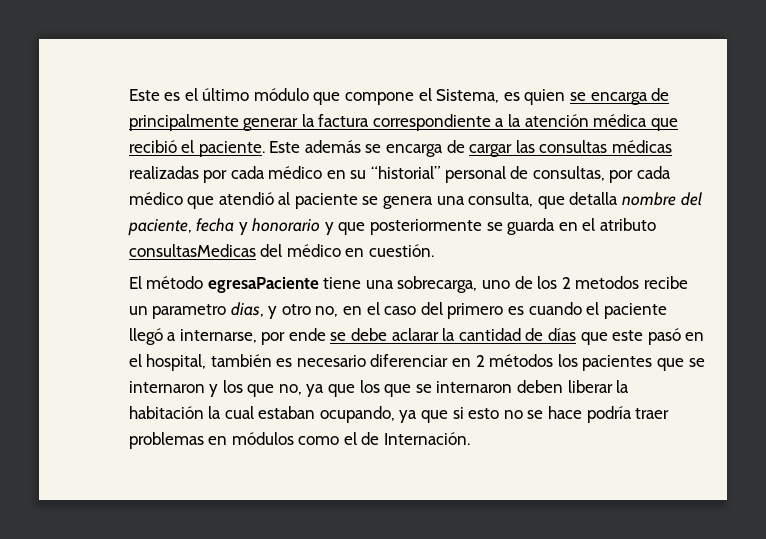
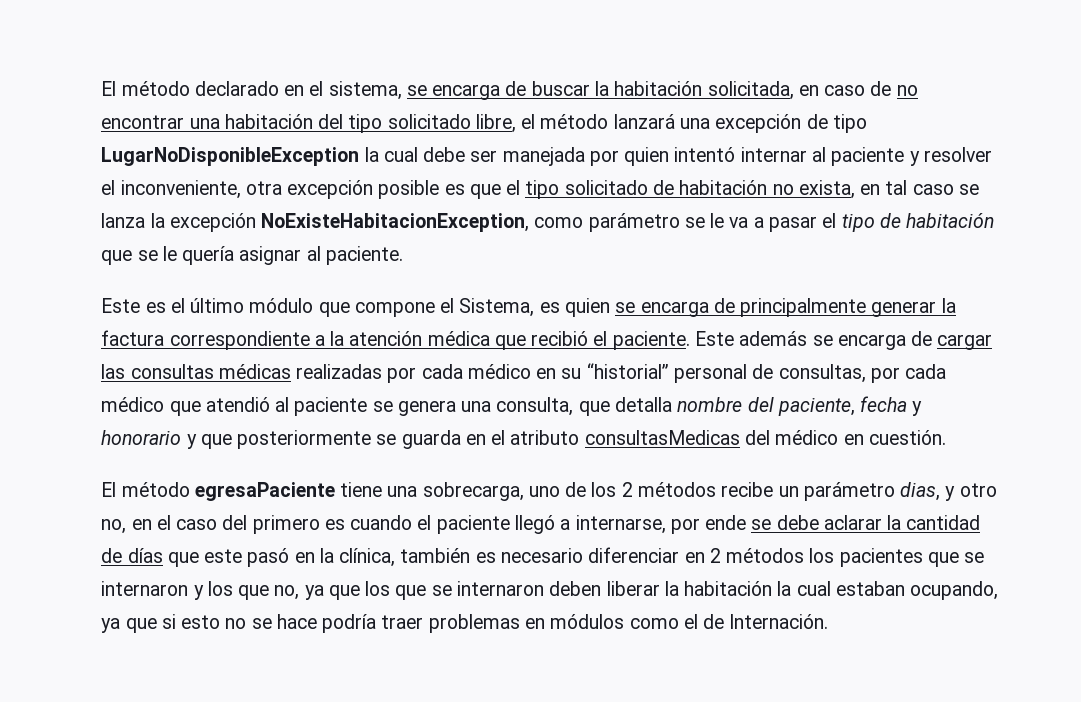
+ El método declarado en el sistema, se encarga de buscar la habitación solicitada, en caso de no encontrar una habitación del tipo solicitado libre, el método lanzará una excepción de tipo LugarNoDisponibleException la cual debe ser manejada por quien intentó internar al paciente y resolver el inconveniente, otra excepción posible es que el tipo solicitado de habitación no exista, en tal caso se lanza la excepción NoExisteHabitacionException, como parámetro se le va a pasar el tipo de habitación que se le quería asignar al paciente.
- El método egresaPaciente tiene una sobrecarga, uno de los 2 metodos recibe un parametro dias, y otro no, en el caso del primero es cuando el paciente llegó a internarse, por ende se debe aclarar la cantidad de días que este pasó en el hospital, también es necesario diferenciar en 2 métodos los pacientes que se internaron y los que no, ya que los que se internaron deben liberar la habitación la cual estaban ocupando, ya que si esto no se hace podría traer problemas en módulos como el de Internación.
+ El método egresaPaciente tiene una sobrecarga, uno de los 2 métodos recibe un parámetro dias, y otro no, en el caso del primero es cuando el paciente llegó a internarse, por ende se debe aclarar la cantidad de días que este pasó en la clínica, también es necesario diferenciar en 2 métodos los pacientes que se internaron y los que no, ya que los que se internaron deben liberar la habitación la cual estaban ocupando, ya que si esto no se hace podría traer problemas en módulos como el de Internación.

